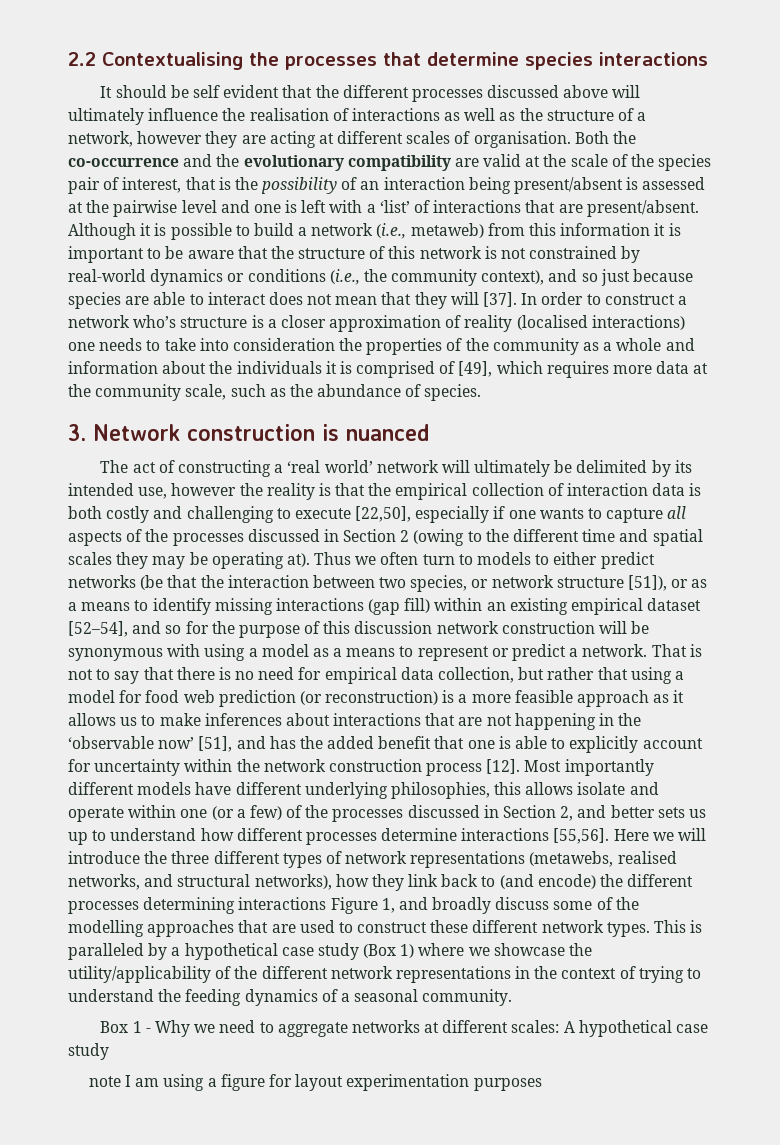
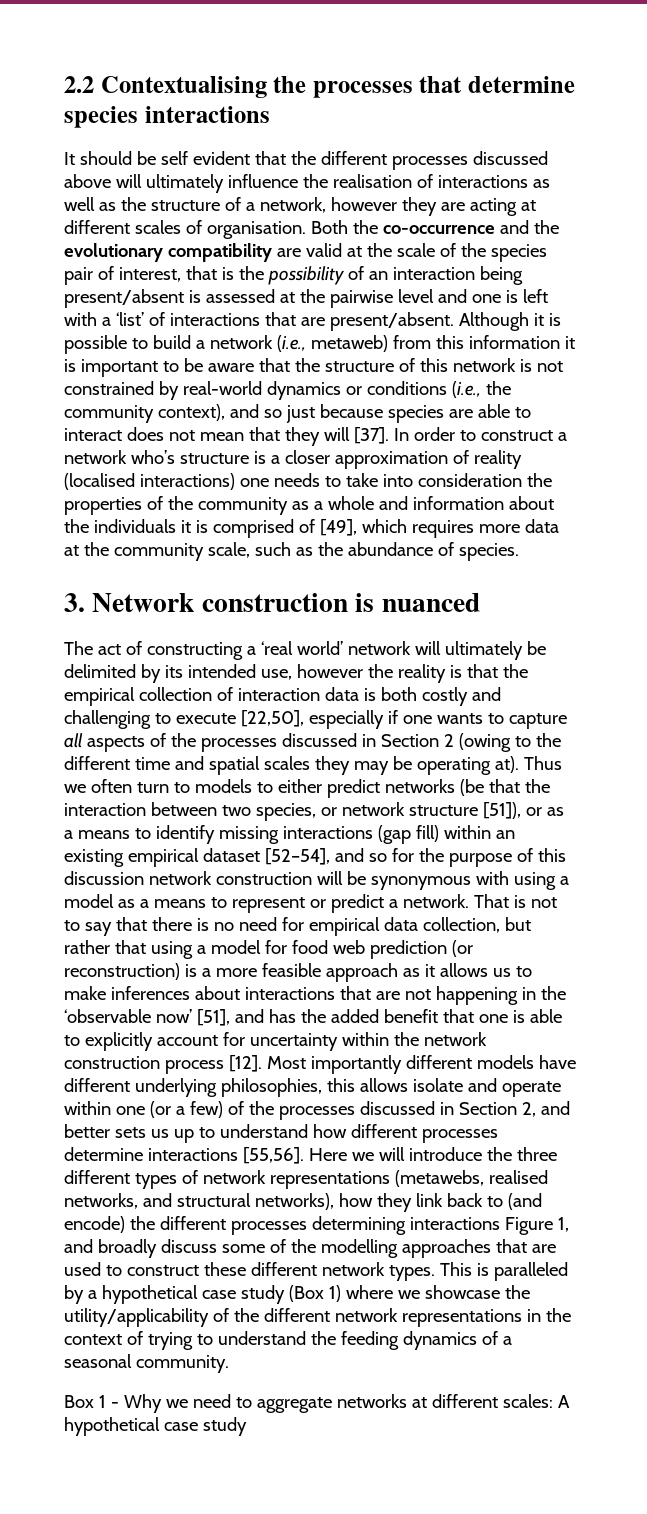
- note I am using a figure for layout experimentation purposes

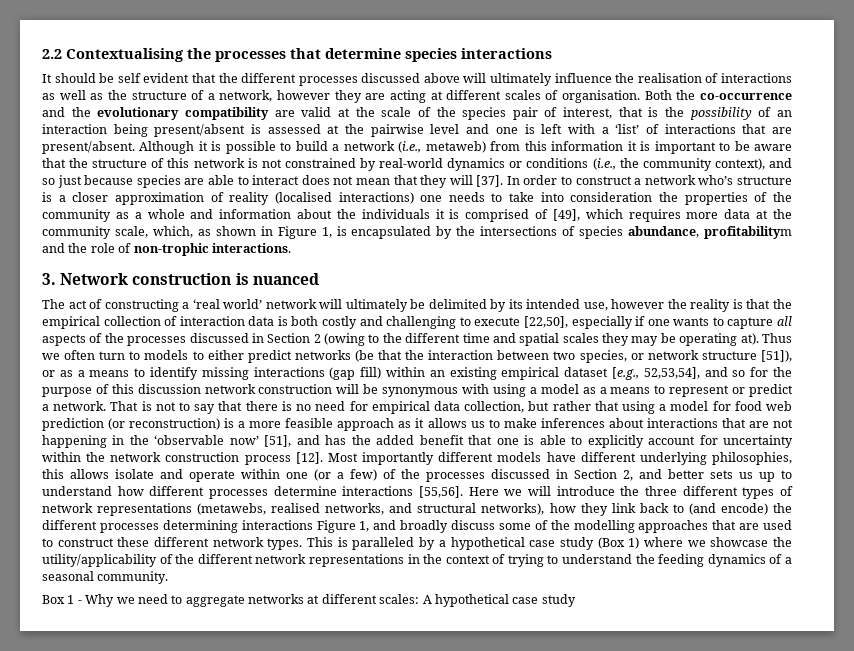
- In order to construct a network who’s structure is a closer approximation of reality (localised interactions) one needs to take into consideration the properties of the community as a whole and information about the individuals it is comprised of [49], which requires more data at the community scale, such as the abundance of species.
+ In order to construct a network who’s structure is a closer approximation of reality (localised interactions) one needs to take into consideration the properties of the community as a whole and information about the individuals it is comprised of [49], which requires more data at the community scale, which, as shown in Figure 1, is encapsulated by the intersections of species abundance, profitabilitym and the role of non-trophic interactions.
- Thus we often turn to models to either predict networks (be that the interaction between two species, or network structure [51]), or as a means to identify missing interactions (gap fill) within an existing empirical dataset [52–54], and so for the purpose of this discussion network construction will be synonymous with using a model as a means to represent or predict a network.
+ Thus we often turn to models to either predict networks (be that the interaction between two species, or network structure [51]), or as a means to identify missing interactions (gap fill) within an existing empirical dataset [e.g., 52,53,54], and so for the purpose of this discussion network construction will be synonymous with using a model as a means to represent or predict a network.

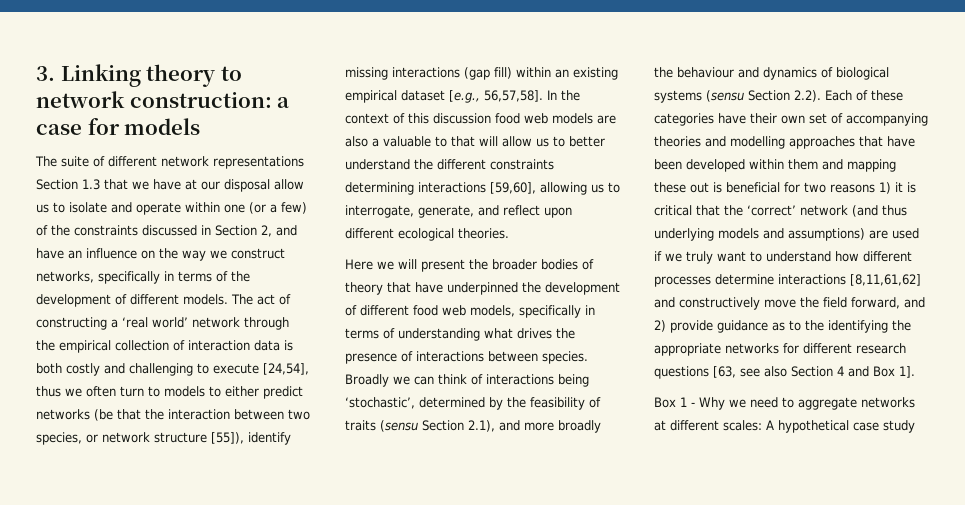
- 2.2 Contextualising the processes that determine species interactions
- It should be self evident that the different processes discussed above will ultimately influence the realisation of interactions as well as the structure of a network, however they are acting at different scales of organisation. Both the co-occurrence and the evolutionary compatibility are valid at the scale of the species pair of interest, that is the possibility of an interaction being present/absent is assessed at the pairwise level and one is left with a ‘list’ of interactions that are present/absent. Although it is possible to build a network (i.e., metaweb) from this information it is important to be aware that the structure of this network is not constrained by real-world dynamics or conditions (i.e., the community context), and so just because species are able to interact does not mean that they will [37]. In order to construct a network who’s structure is a closer approximation of reality (localised interactions) one needs to take into consideration the properties of the community as a whole and information about the individuals it is comprised of [49], which requires more data at the community scale, which, as shown in Figure 1, is encapsulated by the intersections of species abundance, profitabilitym and the role of non-trophic interactions.
- 3. Network construction is nuanced
- The act of constructing a ‘real world’ network will ultimately be delimited by its intended use, however the reality is that the empirical collection of interaction data is both costly and challenging to execute [22,50], especially if one wants to capture all aspects of the processes discussed in Section 2 (owing to the different time and spatial scales they may be operating at). Thus we often turn to models to either predict networks (be that the interaction between two species, or network structure [51]), or as a means to identify missing interactions (gap fill) within an existing empirical dataset [e.g., 52,53,54], and so for the purpose of this discussion network construction will be synonymous with using a model as a means to represent or predict a network. That is not to say that there is no need for empirical data collection, but rather that using a model for food web prediction (or reconstruction) is a more feasible approach as it allows us to make inferences about interactions that are not happening in the ‘observable now’ [51], and has the added benefit that one is able to explicitly account for uncertainty within the network construction process [12]. Most importantly different models have different underlying philosophies, this allows isolate and operate within one (or a few) of the processes discussed in Section 2, and better sets us up to understand how different processes determine interactions [55,56]. Here we will introduce the three different types of network representations (metawebs, realised networks, and structural networks), how they link back to (and encode) the different processes determining interactions Figure 1, and broadly discuss some of the modelling approaches that are used to construct these different network types. This is paralleled by a hypothetical case study (Box 1) where we showcase the utility/applicability of the different network representations in the context of trying to understand the feeding dynamics of a seasonal community.
+ 3. Linking theory to network construction: a case for models
+ The suite of different network representations Section 1.3 that we have at our disposal allow us to isolate and operate within one (or a few) of the constraints discussed in Section 2, and have an influence on the way we construct networks, specifically in terms of the development of different models. The act of constructing a ‘real world’ network through the empirical collection of interaction data is both costly and challenging to execute [24,54], thus we often turn to models to either predict networks (be that the interaction between two species, or network structure [55]), identify missing interactions (gap fill) within an existing empirical dataset [e.g., 56,57,58]. In the context of this discussion food web models are also a valuable to that will allow us to better understand the different constraints determining interactions [59,60], allowing us to interrogate, generate, and reflect upon different ecological theories.
+ Here we will present the broader bodies of theory that have underpinned the development of different food web models, specifically in terms of understanding what drives the presence of interactions between species. Broadly we can think of interactions being ‘stochastic’, determined by the feasibility of traits (sensu Section 2.1), and more broadly the behaviour and dynamics of biological systems (sensu Section 2.2). Each of these categories have their own set of accompanying theories and modelling approaches that have been developed within them and mapping these out is beneficial for two reasons 1) it is critical that the ‘correct’ network (and thus underlying models and assumptions) are used if we truly want to understand how different processes determine interactions [8,11,61,62] and constructively move the field forward, and 2) provide guidance as to the identifying the appropriate networks for different research questions [63, see also Section 4 and Box 1].

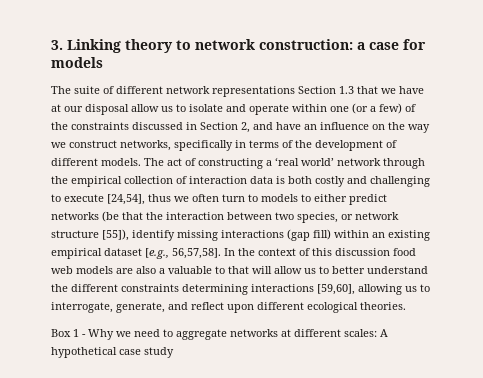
- Here we will present the broader bodies of theory that have underpinned the development of different food web models, specifically in terms of understanding what drives the presence of interactions between species. Broadly we can think of interactions being ‘stochastic’, determined by the feasibility of traits (sensu Section 2.1), and more broadly the behaviour and dynamics of biological systems (sensu Section 2.2). Each of these categories have their own set of accompanying theories and modelling approaches that have been developed within them and mapping these out is beneficial for two reasons 1) it is critical that the ‘correct’ network (and thus underlying models and assumptions) are used if we truly want to understand how different processes determine interactions [8,11,61,62] and constructively move the field forward, and 2) provide guidance as to the identifying the appropriate networks for different research questions [63, see also Section 4 and Box 1].

